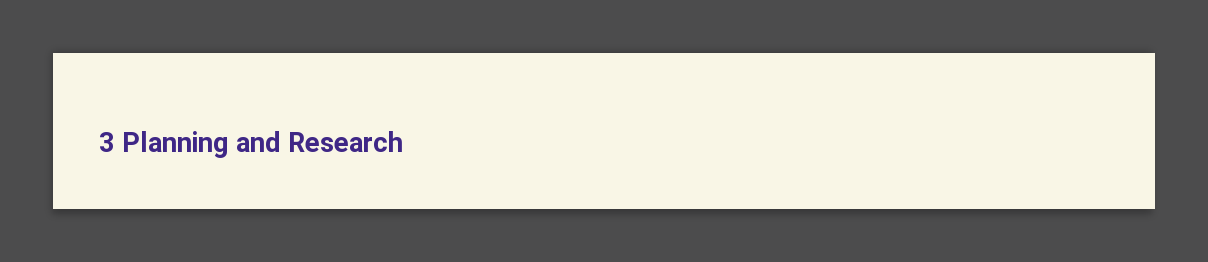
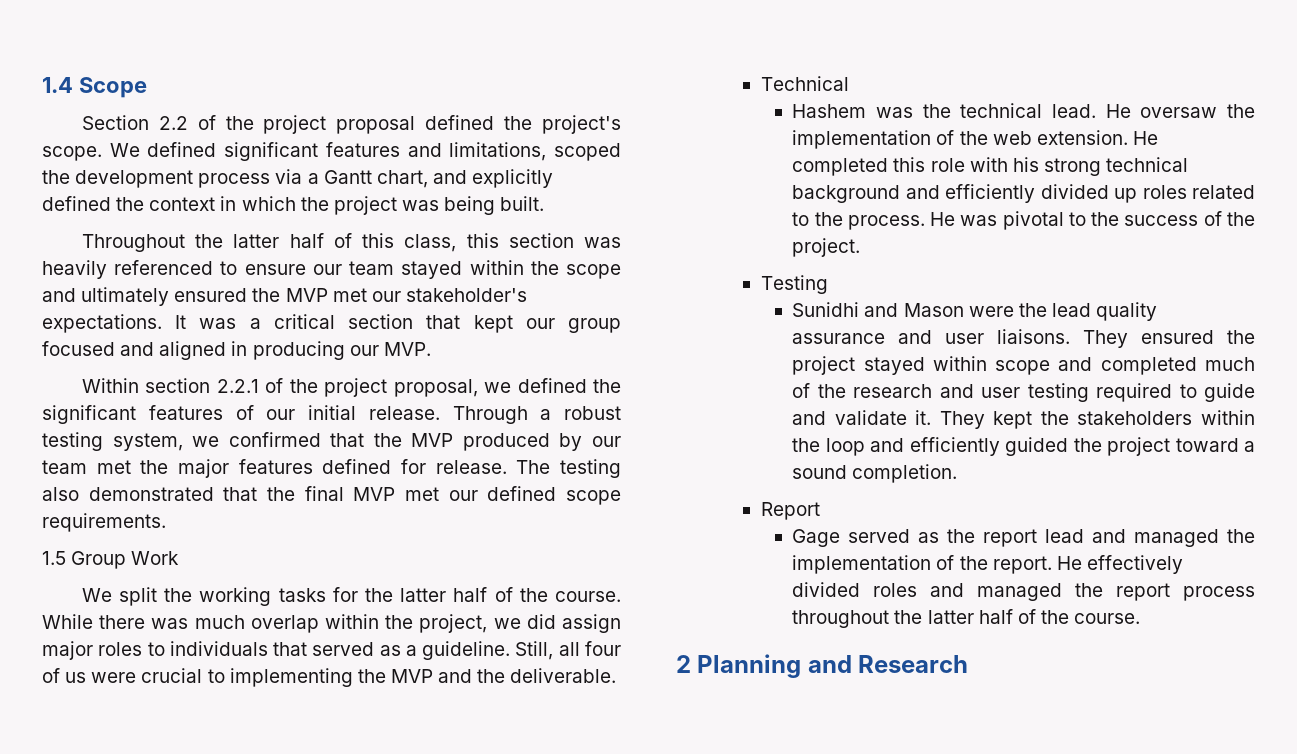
- 3 Planning and Research
+ 1.4 Scope
+ Section 2.2 of the project proposal defined the project's scope. We defined significant features and limitations, scoped the development process via a Gantt chart, and explicitly defined the context in which the project was being built.
+ Throughout the latter half of this class, this section was heavily referenced to ensure our team stayed within the scope and ultimately ensured the MVP met our stakeholder's expectations. It was a critical section that kept our group focused and aligned in producing our MVP.
+ Within section 2.2.1 of the project proposal, we defined the significant features of our initial release. Through a robust testing system, we confirmed that the MVP produced by our team met the major features defined for release. The testing also demonstrated that the final MVP met our defined scope requirements.
+ 1.5 Group Work
+ We split the working tasks for the latter half of the course. While there was much overlap within the project, we did assign major roles to individuals that served as a guideline. Still, all four of us were crucial to implementing the MVP and the deliverable.
+ Technical
+ Hashem was the technical lead. He oversaw the implementation of the web extension. He completed this role with his strong technical background and efficiently divided up roles related to the process. He was pivotal to the success of the project.
+ Testing
+ Sunidhi and Mason were the lead quality assurance and user liaisons. They ensured the project stayed within scope and completed much of the research and user testing required to guide and validate it. They kept the stakeholders within the loop and efficiently guided the project toward a sound completion.
+ Report
+ Gage served as the report lead and managed the implementation of the report. He effectively divided roles and managed the report process throughout the latter half of the course.
+ 2 Planning and Research

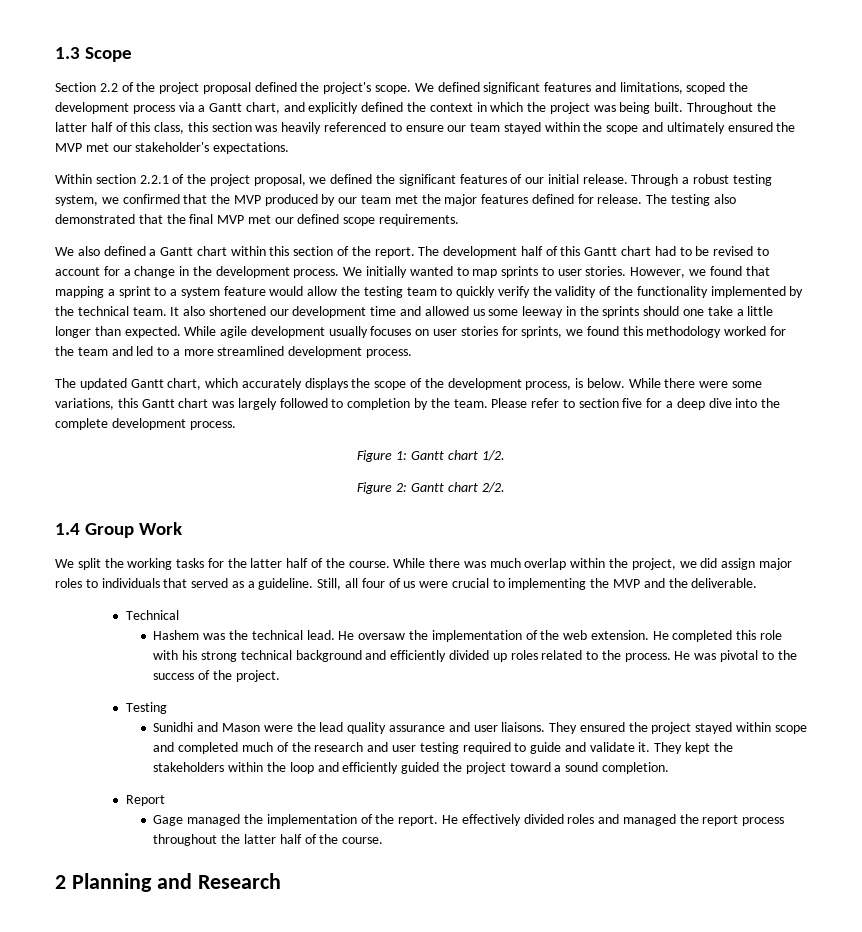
- 1.4 Scope
+ 1.3 Scope
- We defined significant features and limitations, scoped the development process via a Gantt chart, and explicitly defined the context in which the project was being built.
- Throughout the latter half of this class, this section was heavily referenced to ensure our team stayed within the scope and ultimately ensured the MVP met our stakeholder's expectations. It was a critical section that kept our group focused and aligned in producing our MVP.
+ We defined significant features and limitations, scoped the development process via a Gantt chart, and explicitly defined the context in which the project was being built. Throughout the latter half of this class, this section was heavily referenced to ensure our team stayed within the scope and ultimately ensured the MVP met our stakeholder's expectations.
- 1.5 Group Work
+ We also defined a Gantt chart within this section of the report. The development half of this Gantt chart had to be revised to account for a change in the development process. We initially wanted to map sprints to user stories. However, we found that mapping a sprint to a system feature would allow the testing team to quickly verify the validity of the functionality implemented by the technical team. It also shortened our development time and allowed us some leeway in the sprints should one take a little longer than expected. While agile development usually focuses on user stories for sprints, we found this methodology worked for the team and led to a more streamlined development process.
+ The updated Gantt chart, which accurately displays the scope of the development process, is below. While there were some variations, this Gantt chart was largely followed to completion by the team. Please refer to section five for a deep dive into the complete development process.
+ Figure 1: Gantt chart 1/2.
+ Figure 2: Gantt chart 2/2.
+ 1.4 Group Work
- Gage served as the report lead and managed the implementation of the report.
+ Gage managed the implementation of the report.

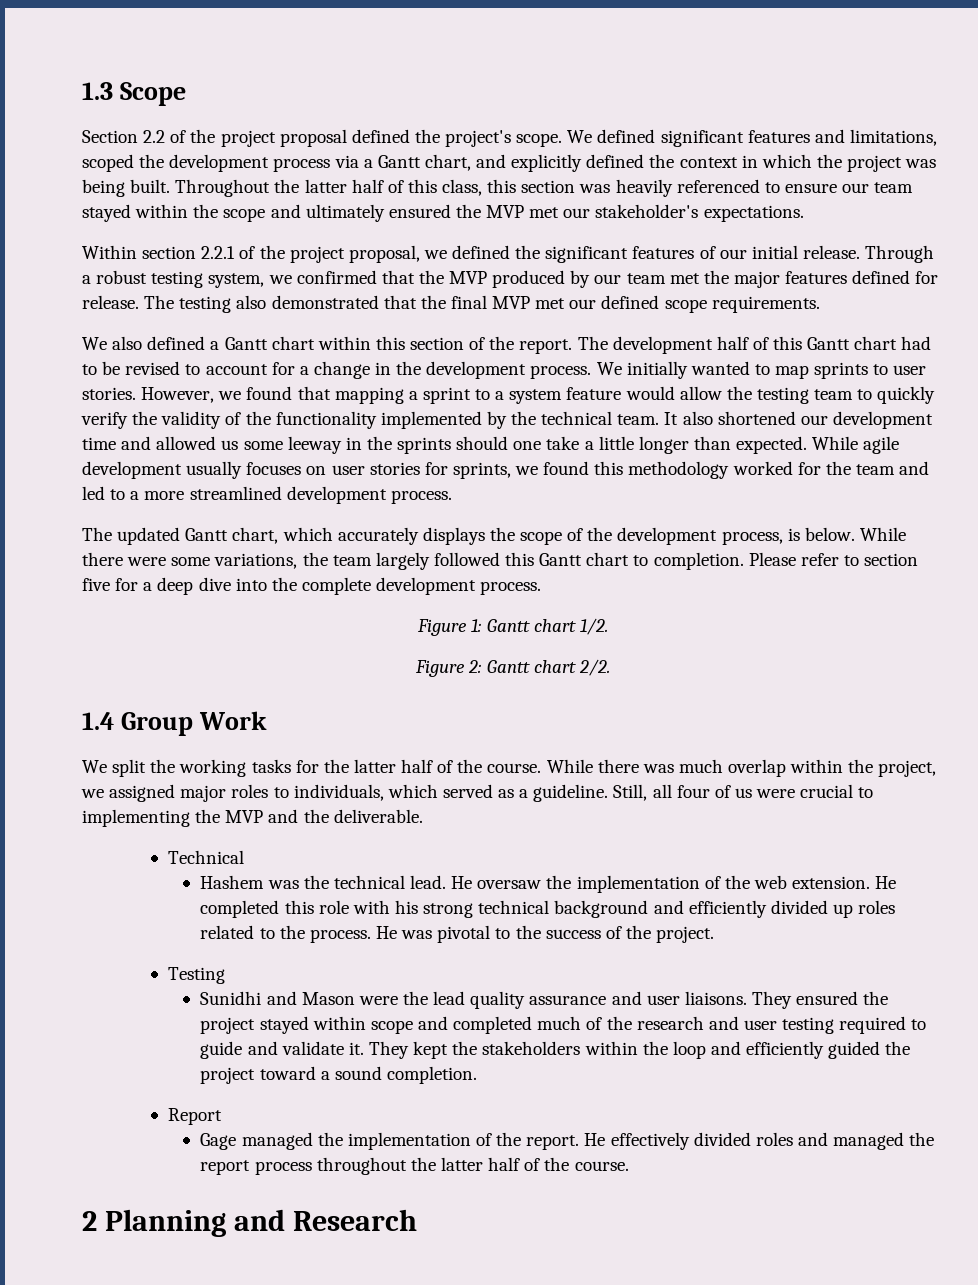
- While there were some variations, this Gantt chart was largely followed to completion by the team.
+ While there were some variations, the team largely followed this Gantt chart to completion.
- While there was much overlap within the project, we did assign major roles to individuals that served as a guideline.
+ While there was much overlap within the project, we assigned major roles to individuals, which served as a guideline.

